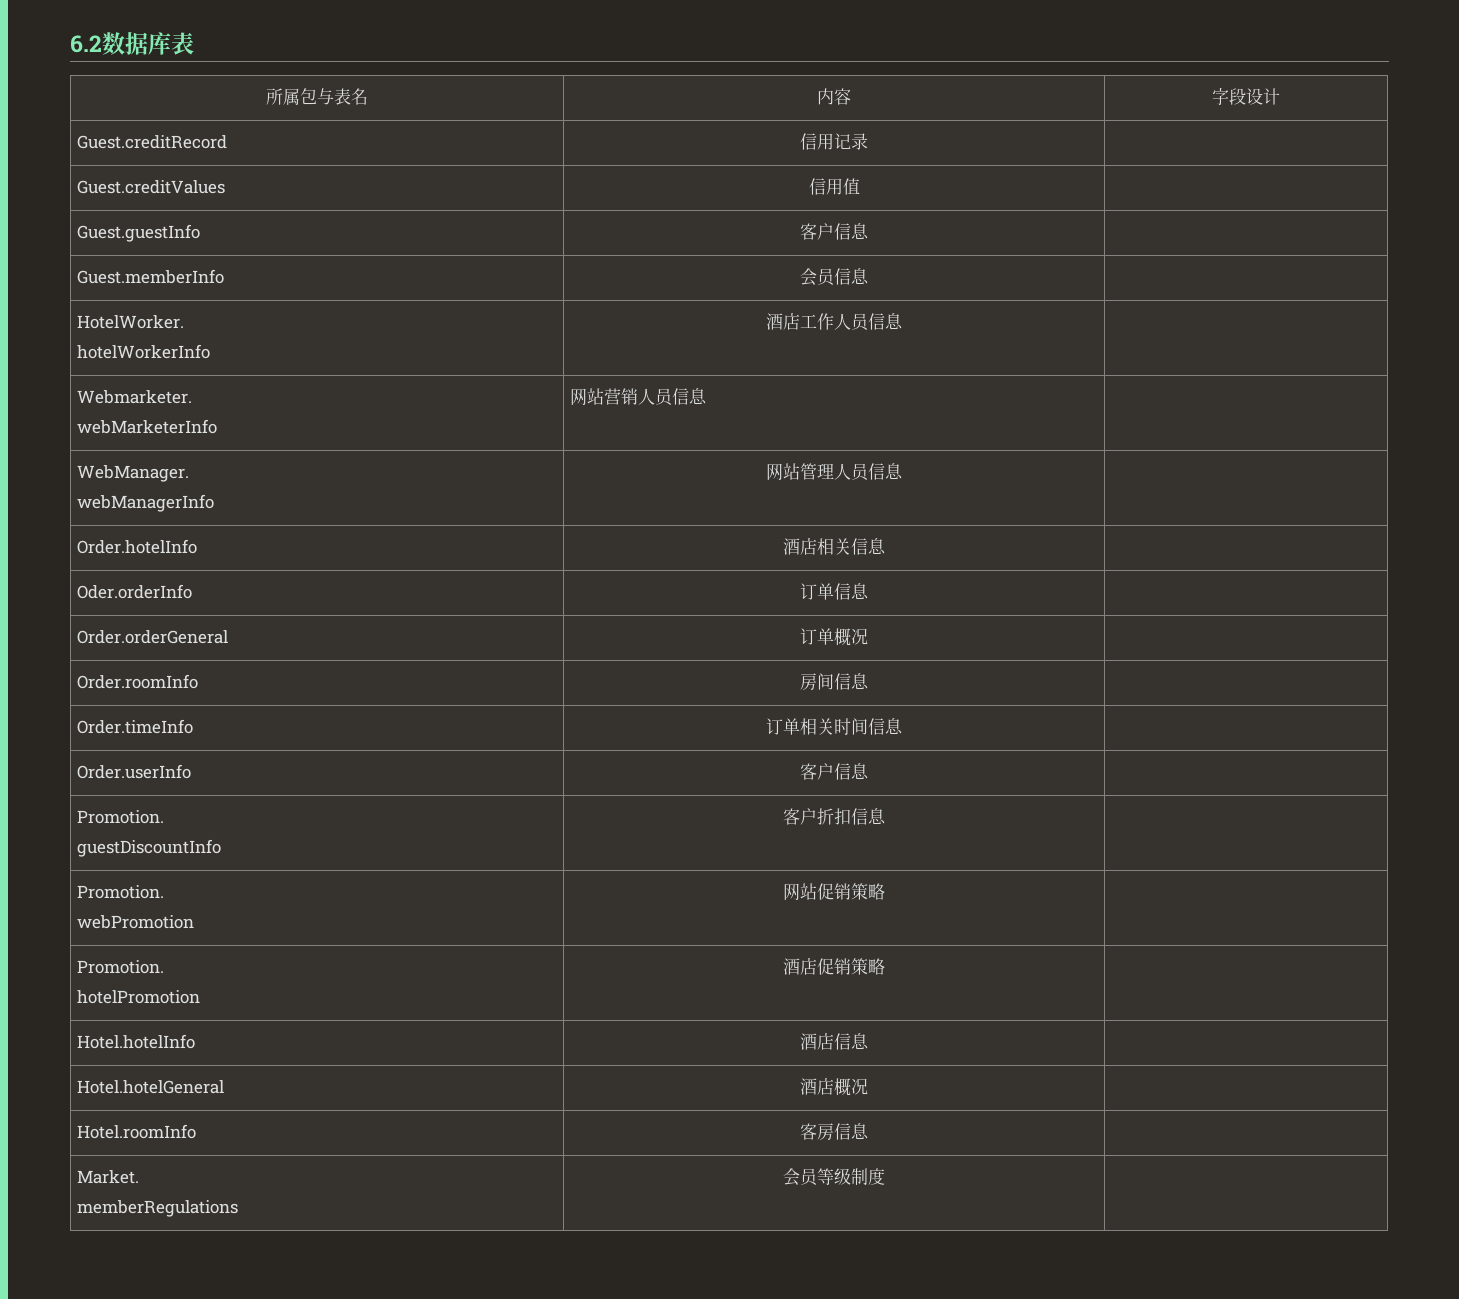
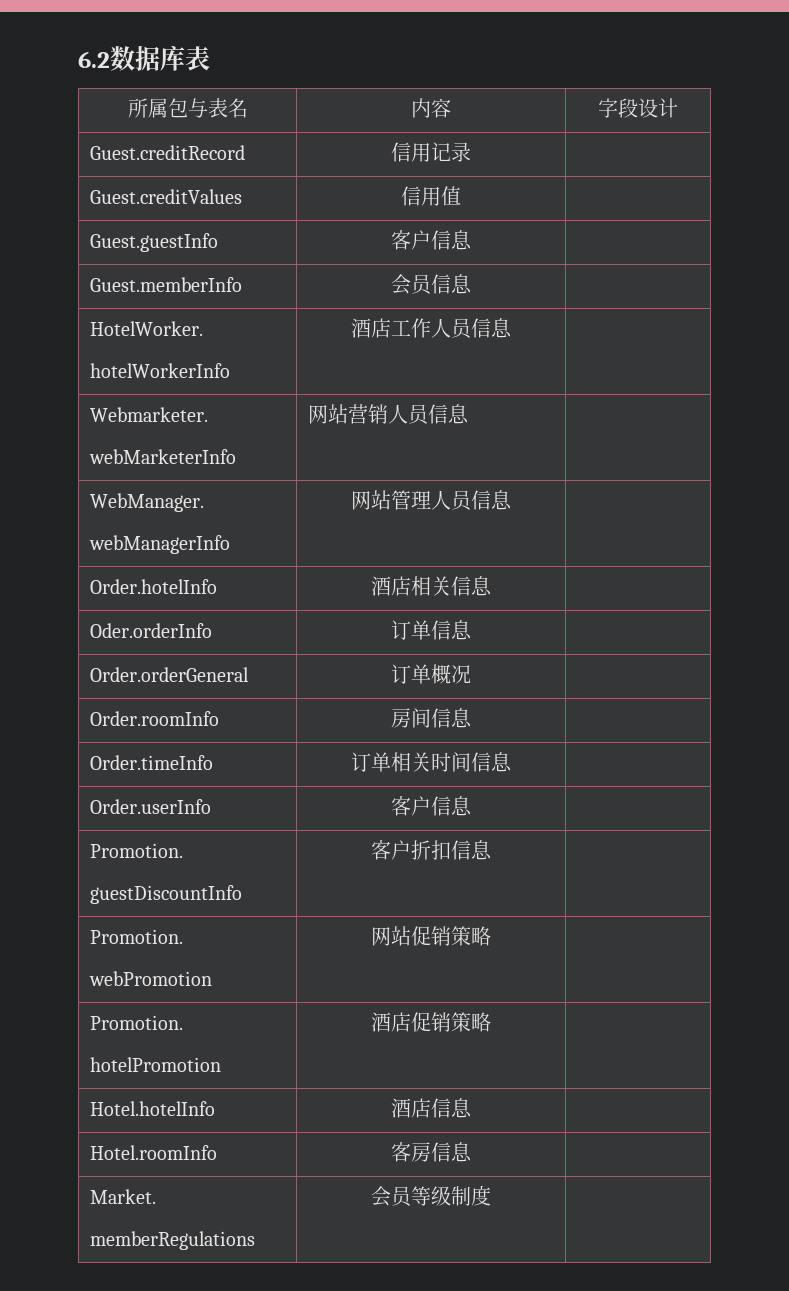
- Hotel.hotelGeneral | 酒店概况 |

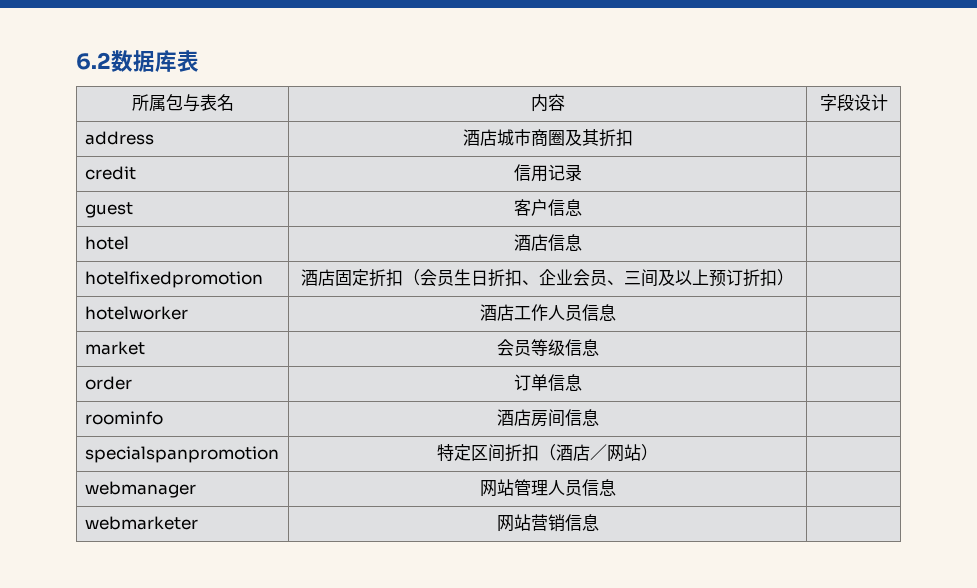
- Guest.creditRecord | 信用记录 |
+ address | 酒店城市商圈及其折扣 |
+ credit | 信用记录 |
- Guest.creditValues | 信用值 |
- Guest.guestInfo | 客户信息 |
- Guest.memberInfo | 会员信息 |
- HotelWorker.
- hotelWorkerInfo | 酒店工作人员信息 |
- Webmarketer.
- webMarketerInfo | 网站营销人员信息 |
- WebManager.
- webManagerInfo | 网站管理人员信息 |
- Order.hotelInfo | 酒店相关信息 |
- Oder.orderInfo | 订单信息 |
- Order.orderGeneral | 订单概况 |
- Order.roomInfo | 房间信息 |
- Order.timeInfo | 订单相关时间信息 |
- Order.userInfo | 客户信息 |
- Promotion.
- guestDiscountInfo | 客户折扣信息 |
- Promotion.
- webPromotion | 网站促销策略 |
- Promotion.
- hotelPromotion | 酒店促销策略 |
- Hotel.hotelInfo | 酒店信息 |
- Hotel.roomInfo | 客房信息 |
- Market.
- memberRegulations | 会员等级制度 |
+ guest | 客户信息 |
+ hotel | 酒店信息 |
+ hotelfixedpromotion | 酒店固定折扣（会员生日折扣、企业会员、三间及以上预订折扣） |
+ hotelworker | 酒店工作人员信息 |
+ market | 会员等级信息 |
+ order | 订单信息 |
+ roominfo | 酒店房间信息 |
+ specialspanpromotion | 特定区间折扣（酒店／网站） |
+ webmanager | 网站管理人员信息 |
+ webmarketer | 网站营销信息 |

